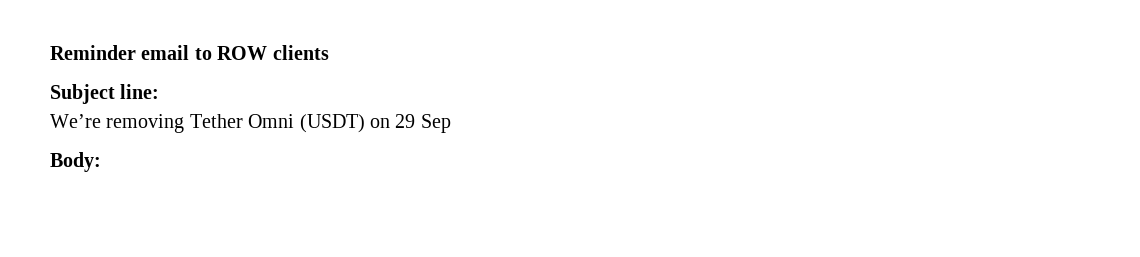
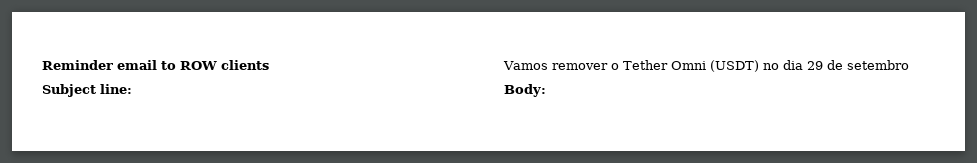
- We’re removing Tether Omni (USDT) on 29 Sep
+ Vamos remover o Tether Omni (USDT) no dia 29 de setembro

